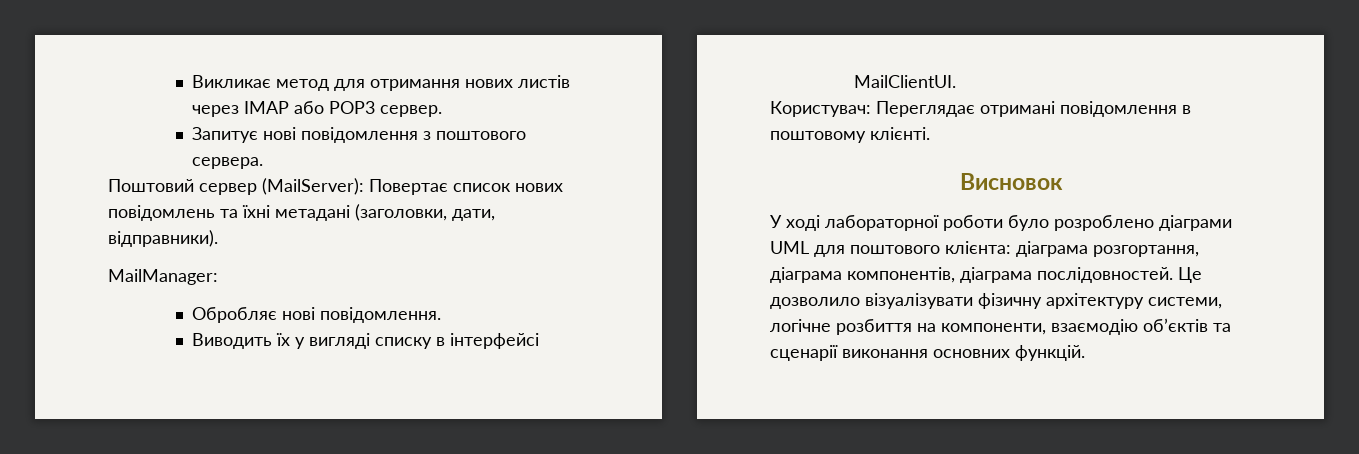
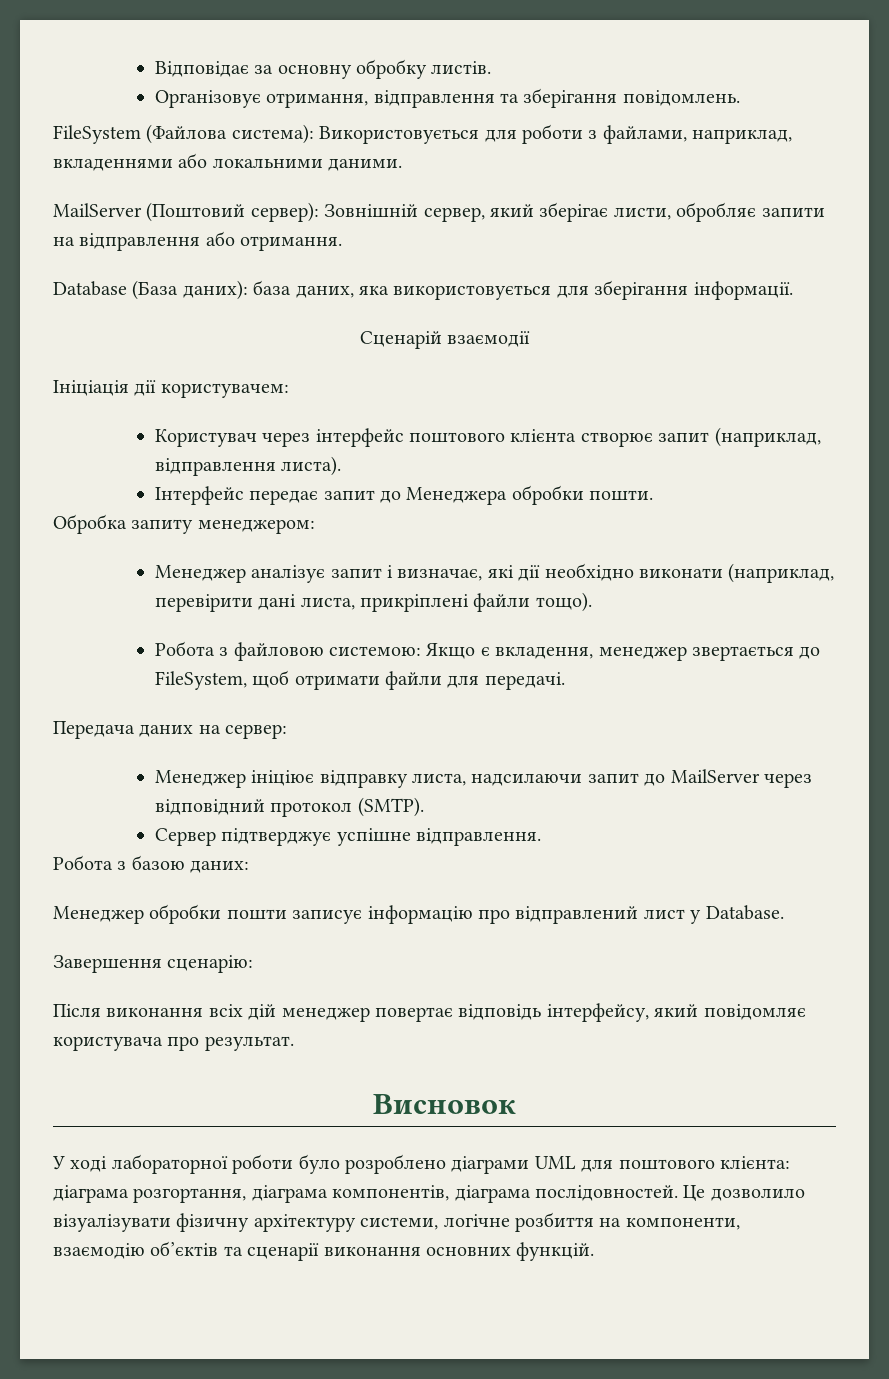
- Викликає метод для отримання нових листів через IMAP або POP3 сервер.
- Запитує нові повідомлення з поштового сервера.
- Поштовий сервер (MailServer): Повертає список нових повідомлень та їхні метадані (заголовки, дати, відправники).
- MailManager:
- Обробляє нові повідомлення.
- Виводить їх у вигляді списку в інтерфейсі MailClientUI.
- Користувач: Переглядає отримані повідомлення в поштовому клієнті.
+ Відповідає за основну обробку листів.
+ Організовує отримання, відправлення та зберігання повідомлень.
+ FileSystem (Файлова система): Використовується для роботи з файлами, наприклад, вкладеннями або локальними даними.
+ MailServer (Поштовий сервер): Зовнішній сервер, який зберігає листи, обробляє запити на відправлення або отримання.
+ Database (База даних): база даних, яка використовується для зберігання інформації.
+ Сценарій взаємодії
+ Ініціація дії користувачем:
+ Користувач через інтерфейс поштового клієнта створює запит (наприклад, відправлення листа).
+ Інтерфейс передає запит до Менеджера обробки пошти.
+ Обробка запиту менеджером:
+ Менеджер аналізує запит і визначає, які дії необхідно виконати (наприклад, перевірити дані листа, прикріплені файли тощо).
+ Робота з файловою системою: Якщо є вкладення, менеджер звертається до FileSystem, щоб отримати файли для передачі.
+ Передача даних на сервер:
+ Менеджер ініціює відправку листа, надсилаючи запит до MailServer через відповідний протокол (SMTP).
+ Сервер підтверджує успішне відправлення.
+ Робота з базою даних:
+ Менеджер обробки пошти записує інформацію про відправлений лист у Database.
+ Завершення сценарію:
+ Після виконання всіх дій менеджер повертає відповідь інтерфейсу, який повідомляє користувача про результат.

